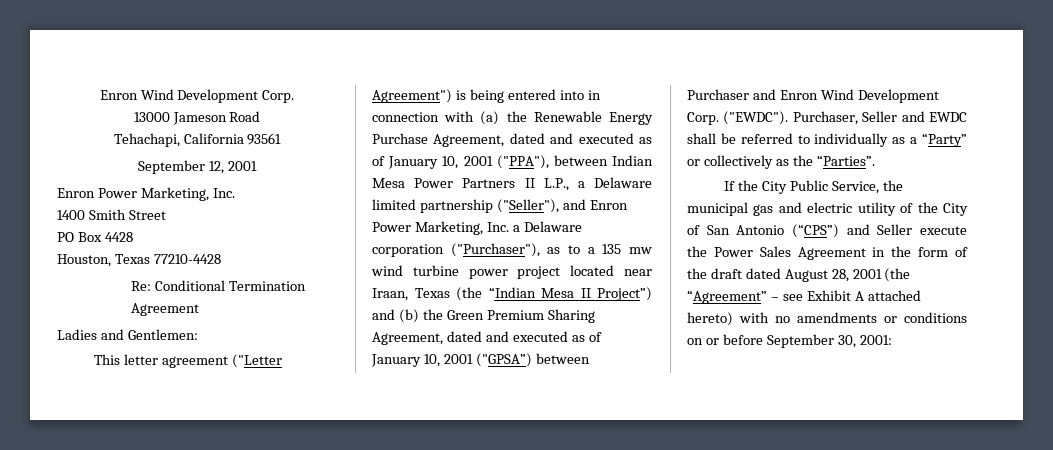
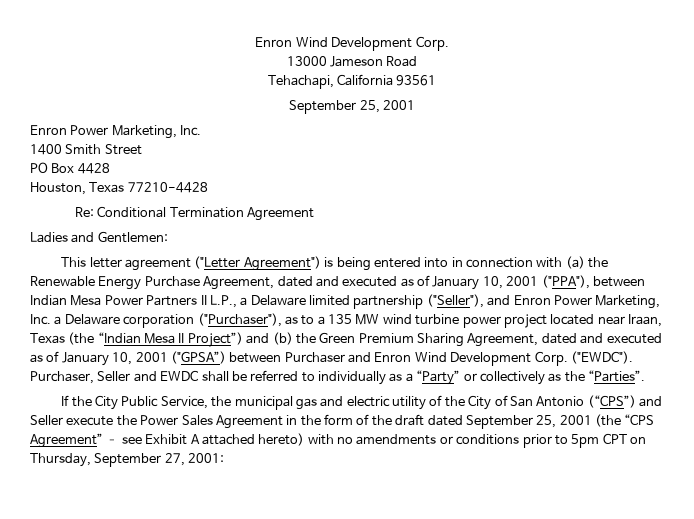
  Tehachapi, California 93561
- September 12, 2001
+ September 25, 2001
- This letter agreement ("Letter Agreement") is being entered into in connection with (a) the Renewable Energy Purchase Agreement, dated and executed as of January 10, 2001 ("PPA"), between Indian Mesa Power Partners II L.P., a Delaware limited partnership ("Seller"), and Enron Power Marketing, Inc. a Delaware corporation ("Purchaser"), as to a 135 mw wind turbine power project located near Iraan, Texas (the “Indian Mesa II Project”) and (b) the Green Premium Sharing Agreement, dated and executed as of January 10, 2001 ("GPSA”) between Purchaser and Enron Wind Development Corp.
+ This letter agreement ("Letter Agreement") is being entered into in connection with (a) the Renewable Energy Purchase Agreement, dated and executed as of January 10, 2001 ("PPA"), between Indian Mesa Power Partners II L.P., a Delaware limited partnership ("Seller"), and Enron Power Marketing, Inc. a Delaware corporation ("Purchaser"), as to a 135 MW wind turbine power project located near Iraan, Texas (the “Indian Mesa II Project”) and (b) the Green Premium Sharing Agreement, dated and executed as of January 10, 2001 ("GPSA”) between Purchaser and Enron Wind Development Corp.
- If the City Public Service, the municipal gas and electric utility of the City of San Antonio (“CPS”) and Seller execute the Power Sales Agreement in the form of the draft dated August 28, 2001 (the “Agreement” – see Exhibit A attached hereto) with no amendments or conditions on or before September 30, 2001:
+ If the City Public Service, the municipal gas and electric utility of the City of San Antonio (“CPS”) and Seller execute the Power Sales Agreement in the form of the draft dated September 25, 2001 (the “CPS Agreement” – see Exhibit A attached hereto) with no amendments or conditions prior to 5pm CPT on Thursday, September 27, 2001:

